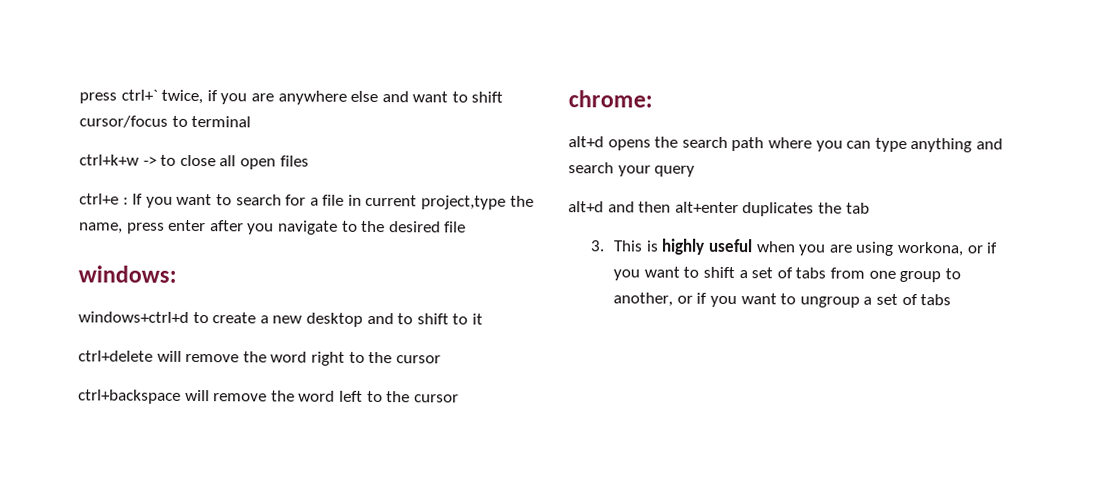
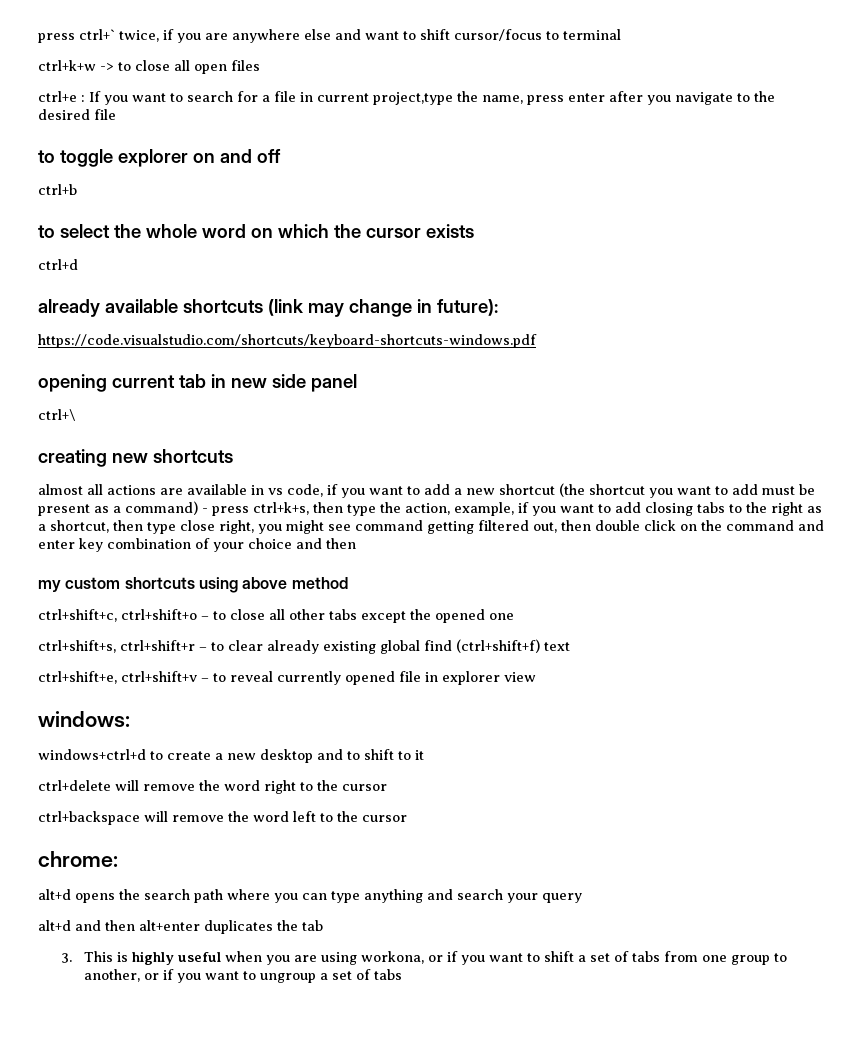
+ to toggle explorer on and off
+ ctrl+b
+ to select the whole word on which the cursor exists
+ ctrl+d
+ already available shortcuts (link may change in future):
+ https://code.visualstudio.com/shortcuts/keyboard-shortcuts-windows.pdf
+ opening current tab in new side panel
+ ctrl+\
+ creating new shortcuts
+ almost all actions are available in vs code, if you want to add a new shortcut (the shortcut you want to add must be present as a command) - press ctrl+k+s, then type the action, example, if you want to add closing tabs to the right as a shortcut, then type close right, you might see command getting filtered out, then double click on the command and enter key combination of your choice and then
+ my custom shortcuts using above method
+ ctrl+shift+c, ctrl+shift+o – to close all other tabs except the opened one
+ ctrl+shift+s, ctrl+shift+r – to clear already existing global find (ctrl+shift+f) text
+ ctrl+shift+e, ctrl+shift+v – to reveal currently opened file in explorer view

